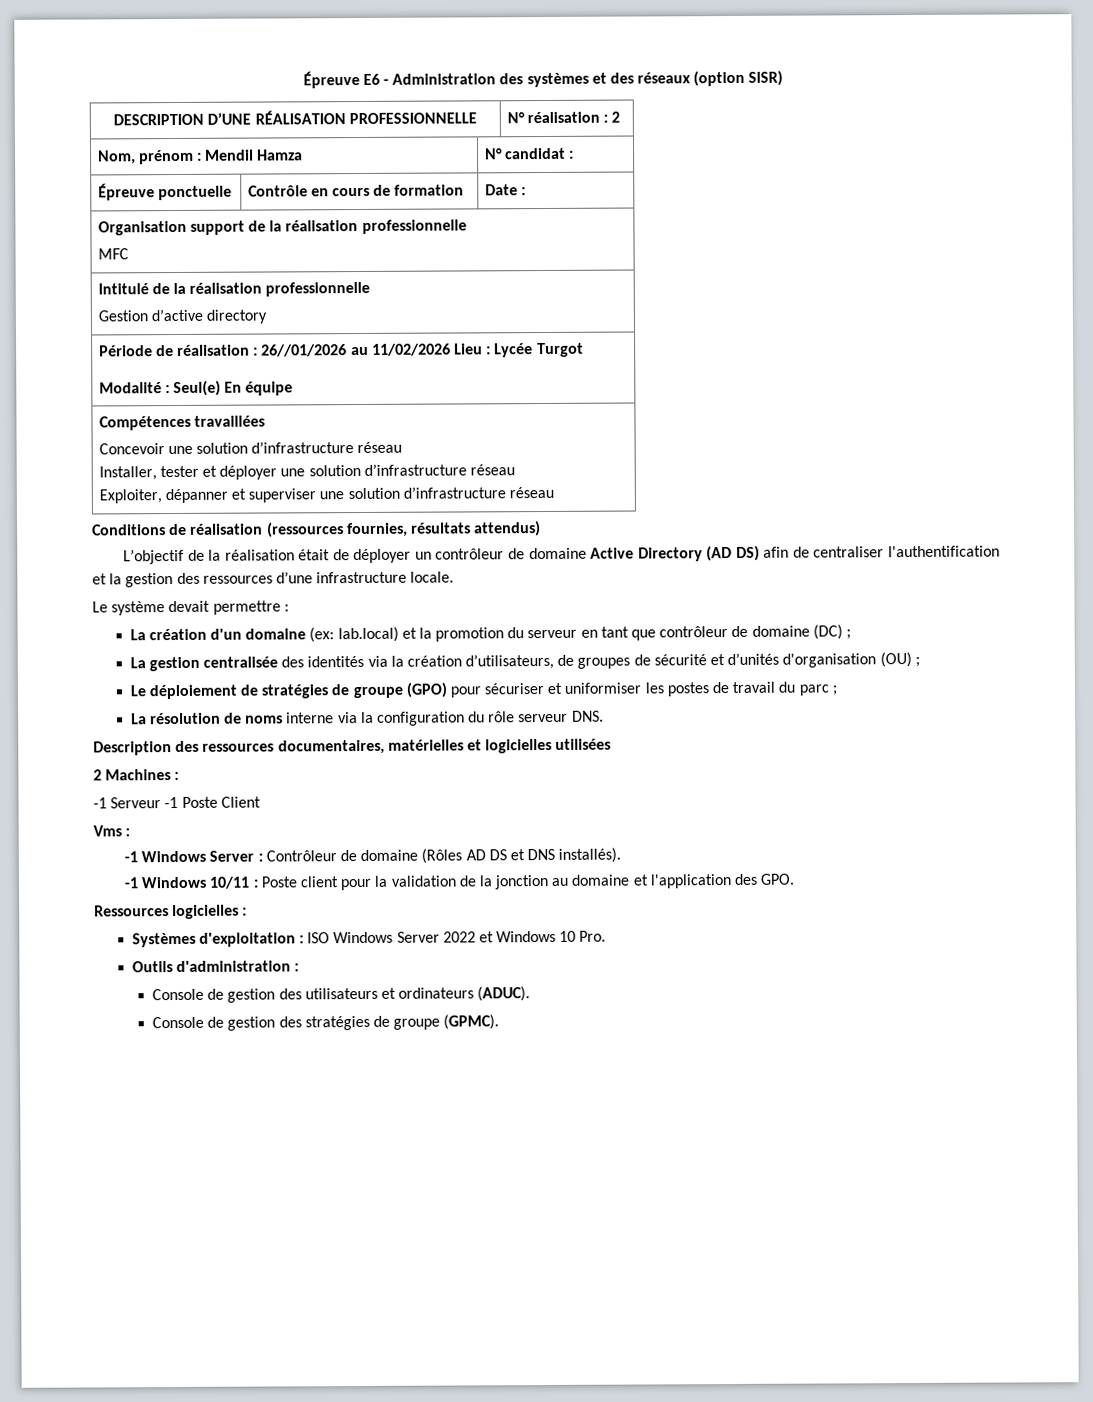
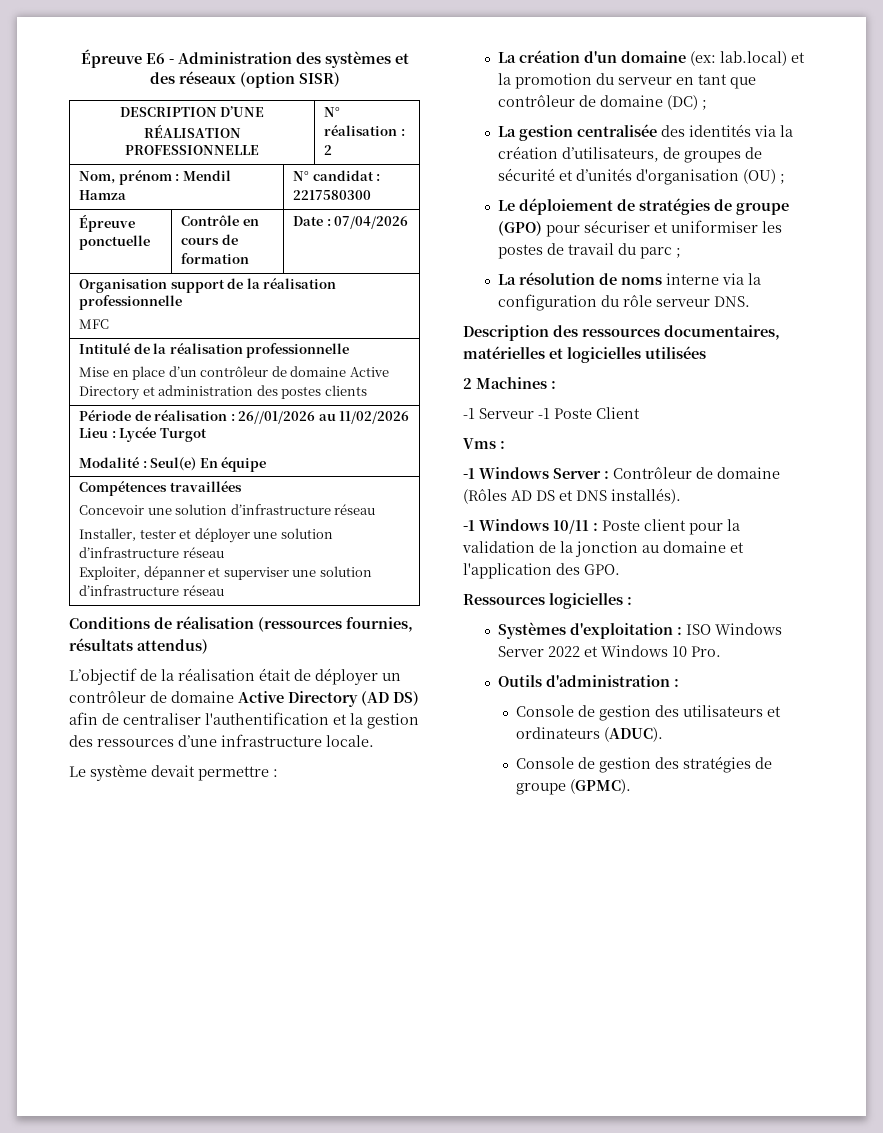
- Nom, prénom : Mendil Hamza | N° candidat :
+ Nom, prénom : Mendil Hamza | N° candidat : 2217580300
- Épreuve ponctuelle | Contrôle en cours de formation | Date :
+ Épreuve ponctuelle | Contrôle en cours de formation | Date : 07/04/2026
  Intitulé de la réalisation professionnelle
- Gestion d’active directory
+ Mise en place d’un contrôleur de domaine Active Directory et administration des postes clients

